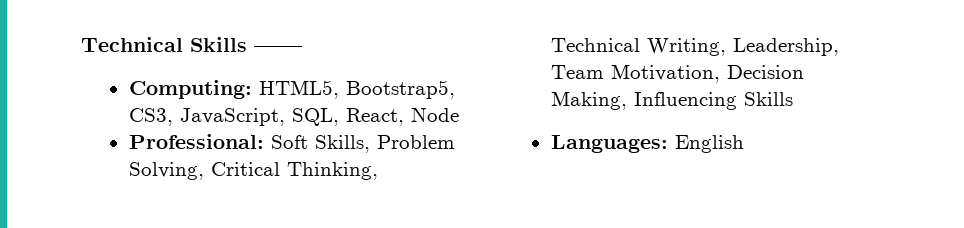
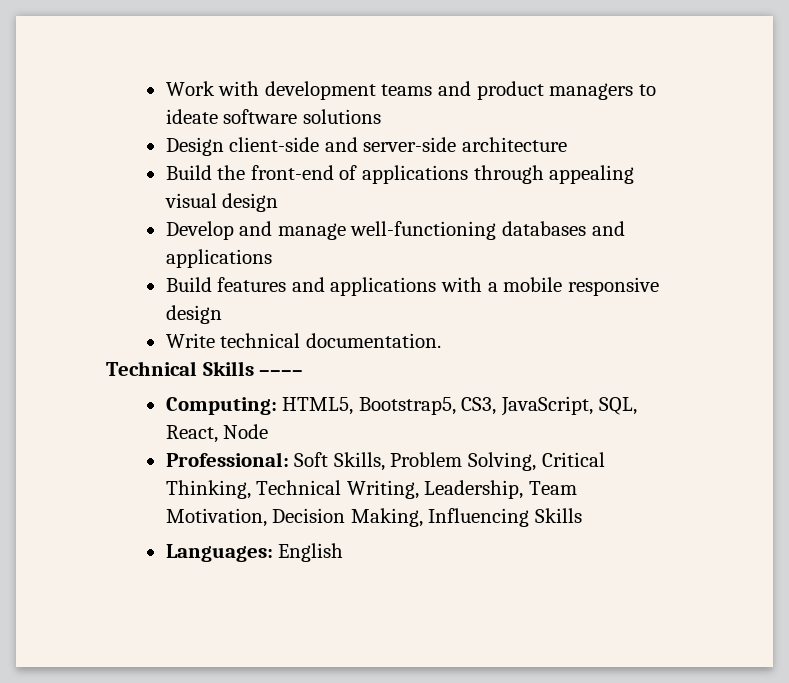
+ Work with development teams and product managers to ideate software solutions
+ Design client-side and server-side architecture
+ Build the front-end of applications through appealing visual design
+ Develop and manage well-functioning databases and applications
+ Build features and applications with a mobile responsive design
+ Write technical documentation.

